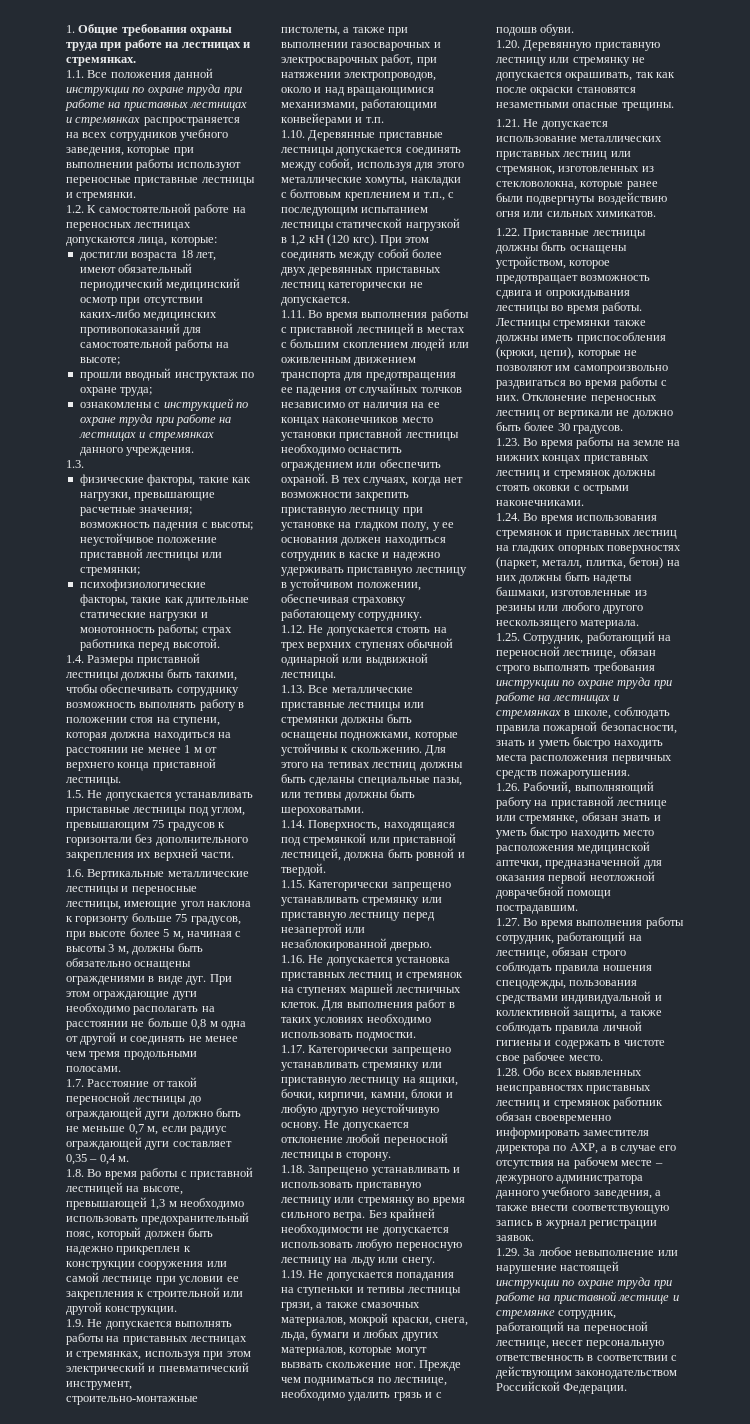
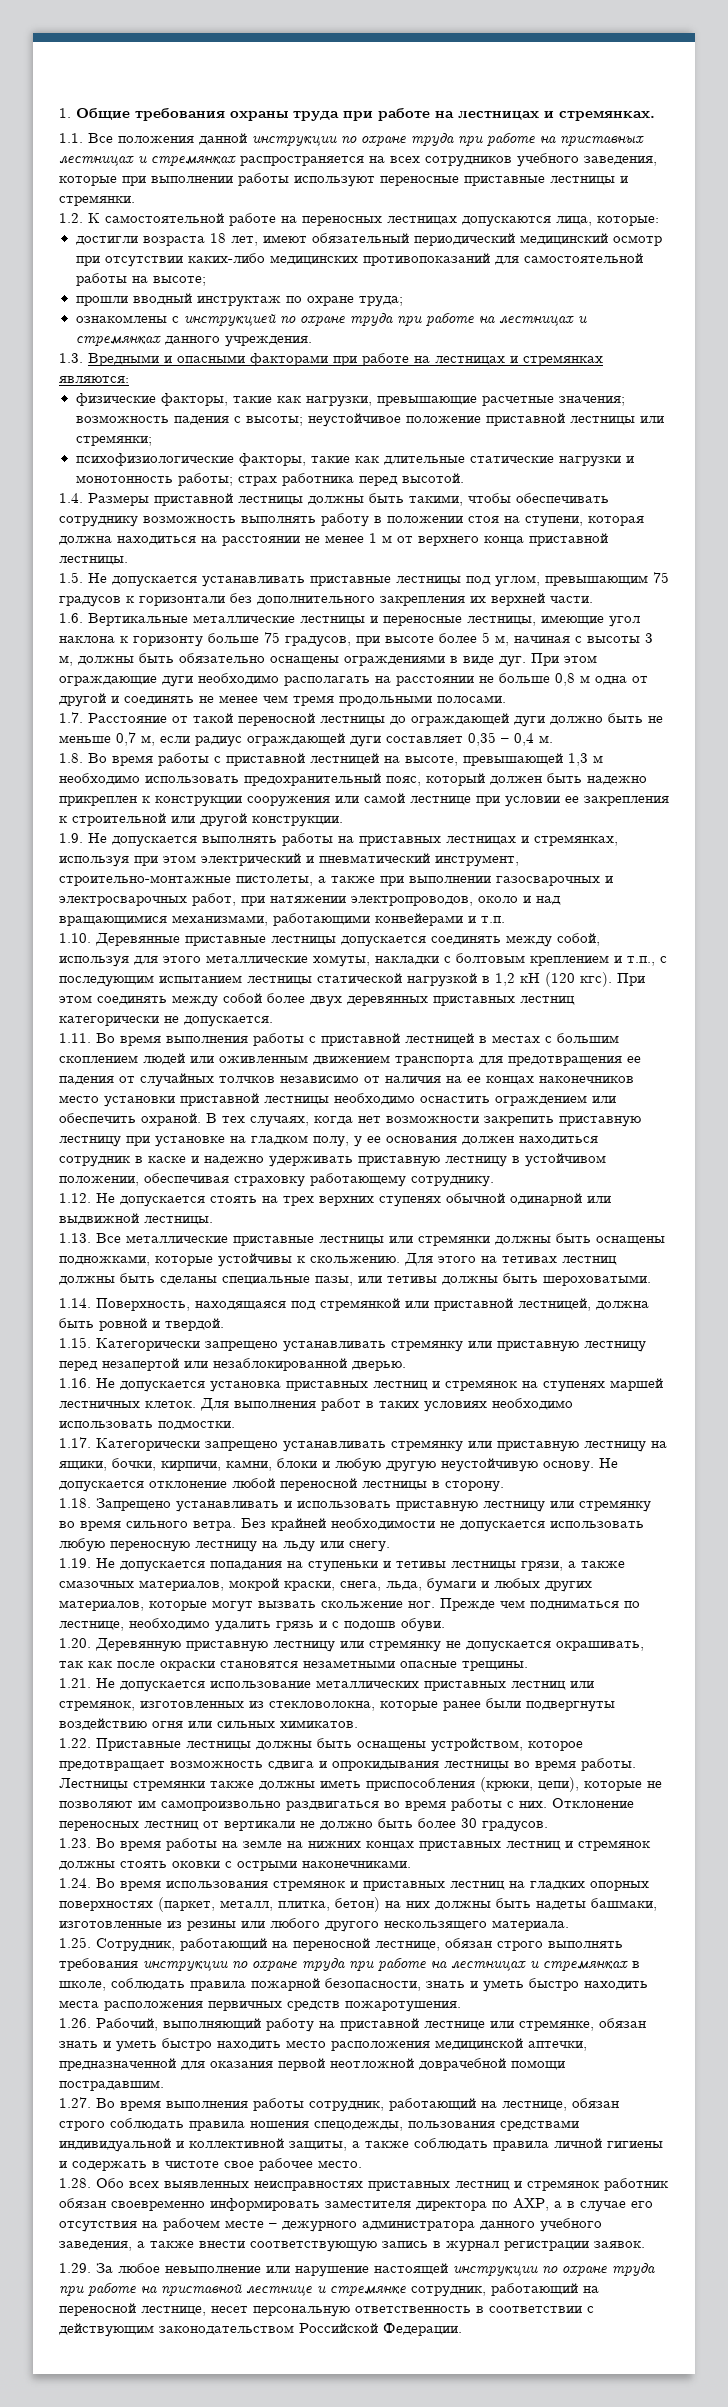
- 1.3.
+ 1.3. Вредными и опасными факторами при работе на лестницах и стремянках являются:

